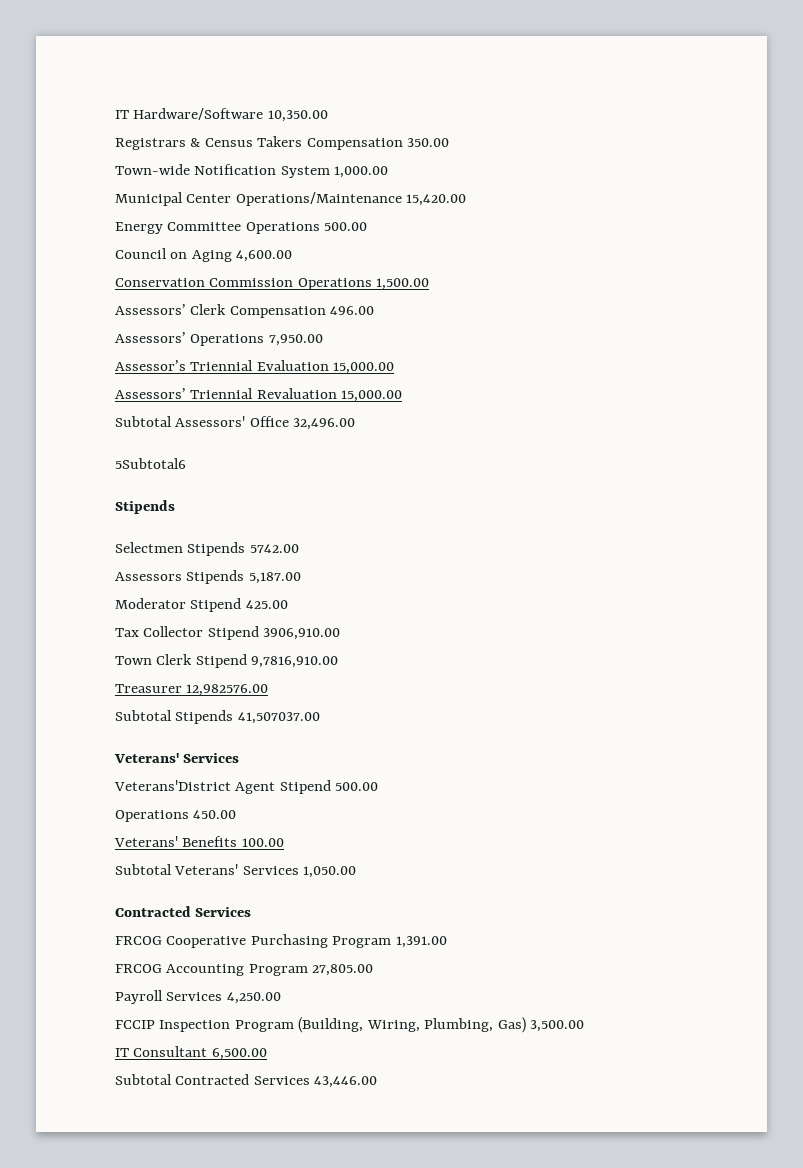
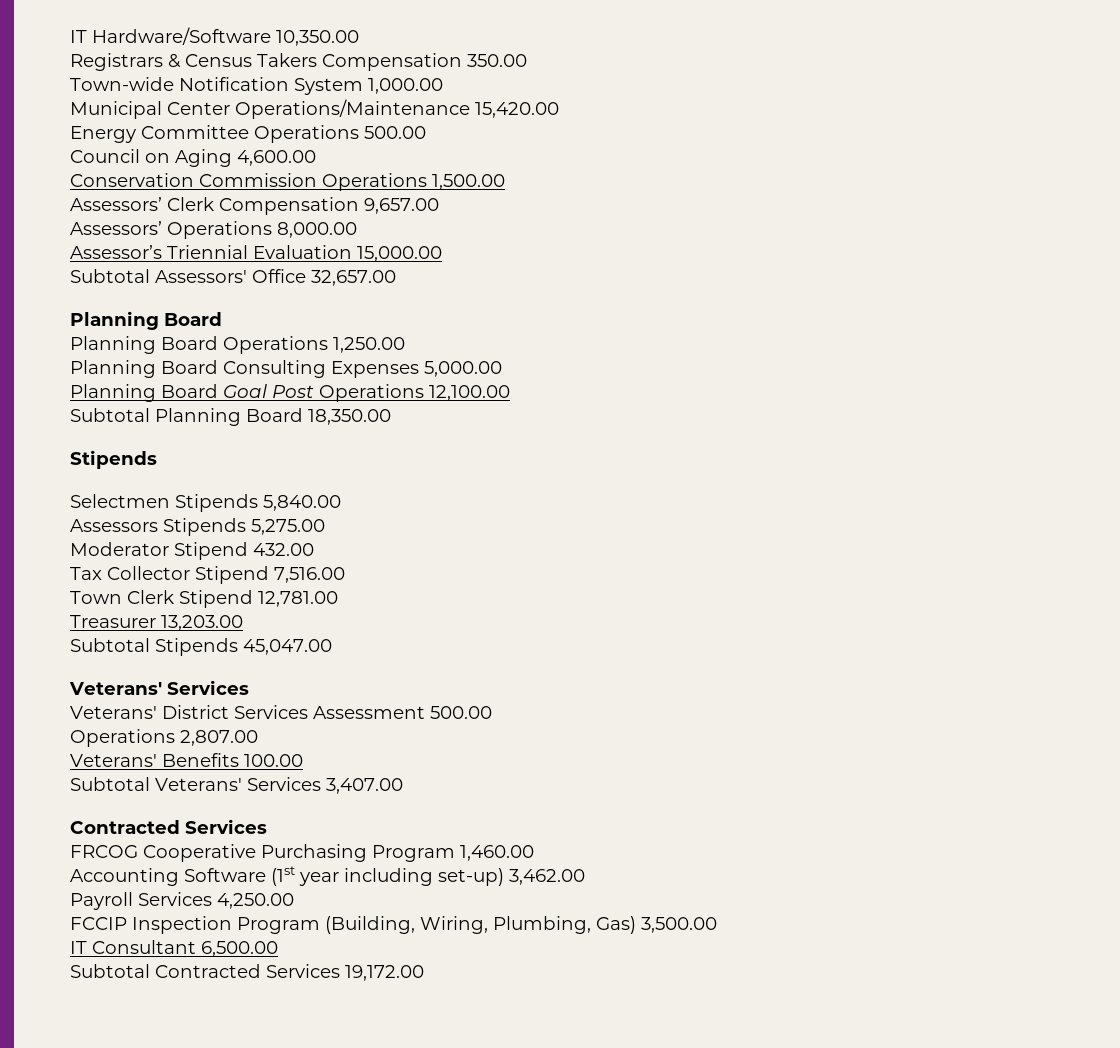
- Assessors’ Clerk Compensation 496.00
+ Assessors’ Clerk Compensation 9,657.00
- Assessors’ Operations 7,950.00
+ Assessors’ Operations 8,000.00
- Assessors’ Triennial Revaluation 15,000.00
- Subtotal Assessors' Office 32,496.00
- 5Subtotal6
+ Subtotal Assessors' Office 32,657.00
+ Planning Board
+ Planning Board Operations 1,250.00
+ Planning Board Consulting Expenses 5,000.00
+ Planning Board Goal Post Operations 12,100.00
+ Subtotal Planning Board 18,350.00
- Selectmen Stipends 5742.00
+ Selectmen Stipends 5,840.00
- Assessors Stipends 5,187.00
+ Assessors Stipends 5,275.00
- Moderator Stipend 425.00
+ Moderator Stipend 432.00
- Tax Collector Stipend 3906,910.00
+ Tax Collector Stipend 7,516.00
- Town Clerk Stipend 9,7816,910.00
+ Town Clerk Stipend 12,781.00
- Treasurer 12,982576.00
+ Treasurer 13,203.00
- Subtotal Stipends 41,507037.00
+ Subtotal Stipends 45,047.00
- Veterans'District Agent Stipend 500.00
+ Veterans' District Services Assessment 500.00
- Operations 450.00
+ Operations 2,807.00
- Subtotal Veterans' Services 1,050.00
+ Subtotal Veterans' Services 3,407.00
- FRCOG Cooperative Purchasing Program 1,391.00
- FRCOG Accounting Program 27,805.00
+ FRCOG Cooperative Purchasing Program 1,460.00
+ Accounting Software (1st year including set-up) 3,462.00
- Subtotal Contracted Services 43,446.00
+ Subtotal Contracted Services 19,172.00

